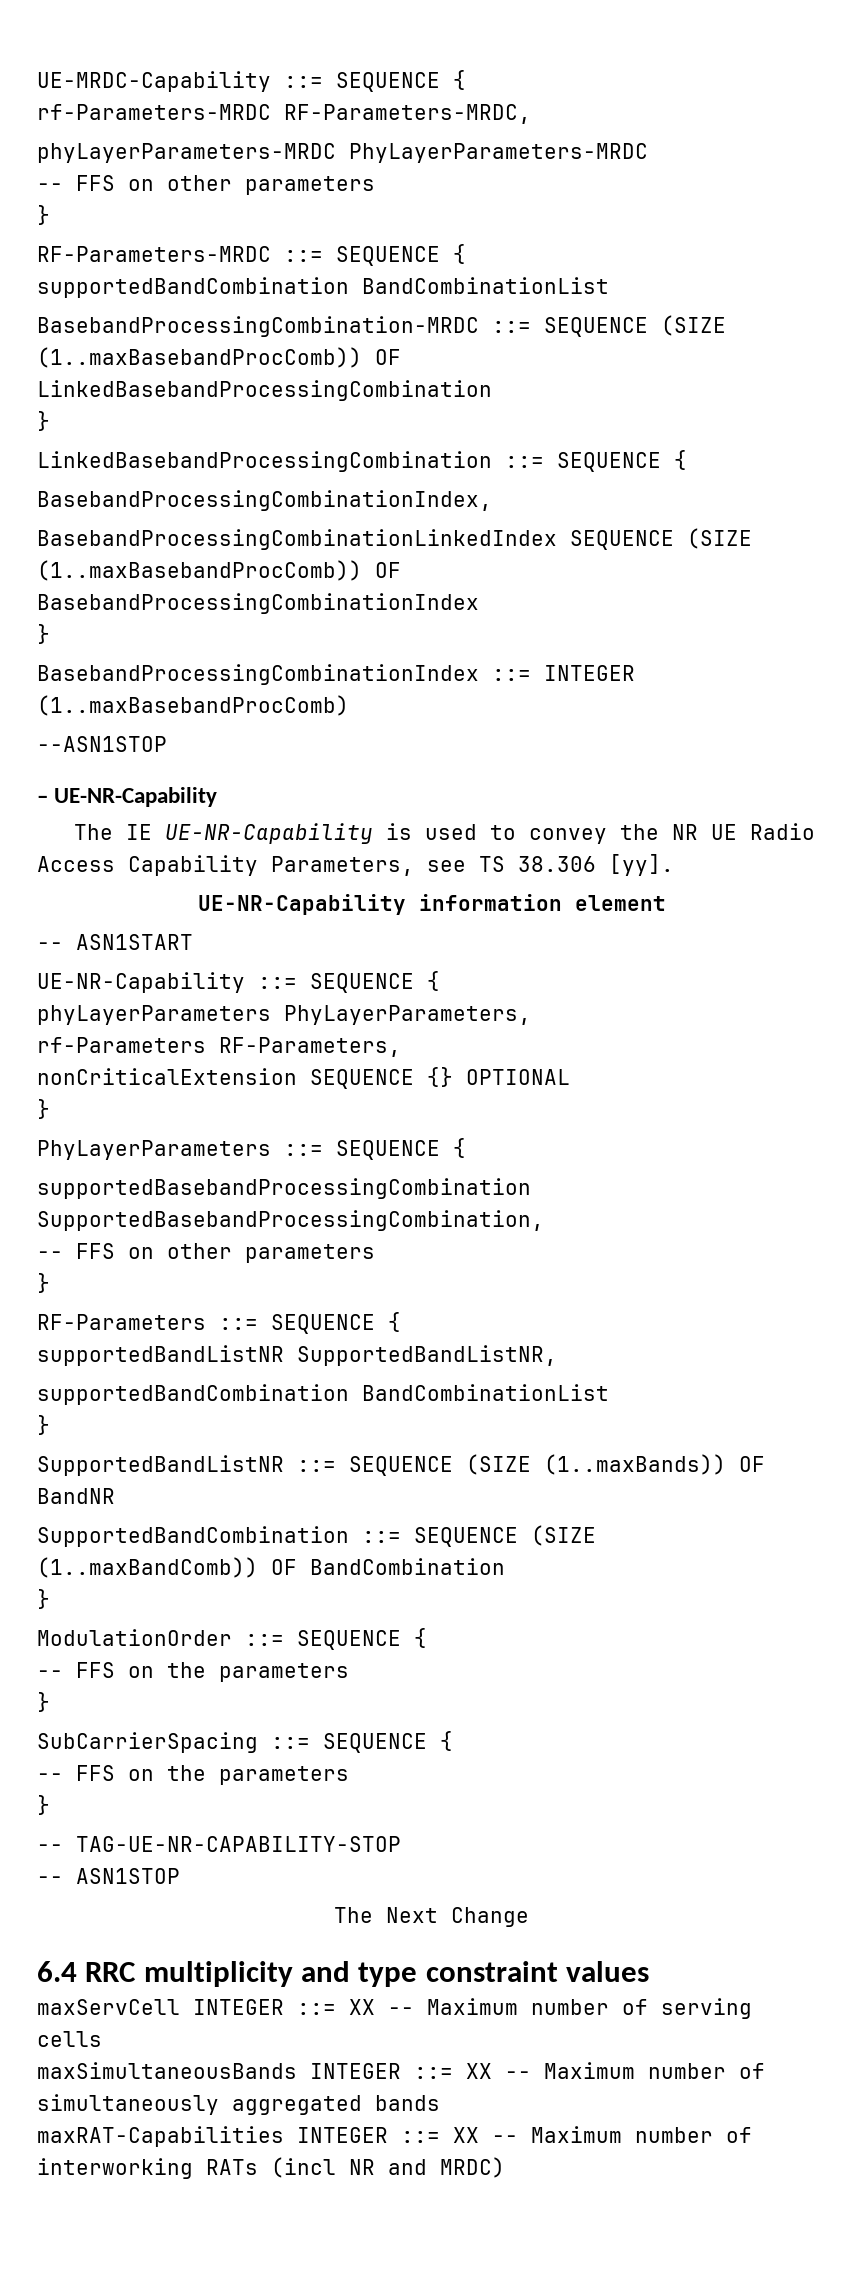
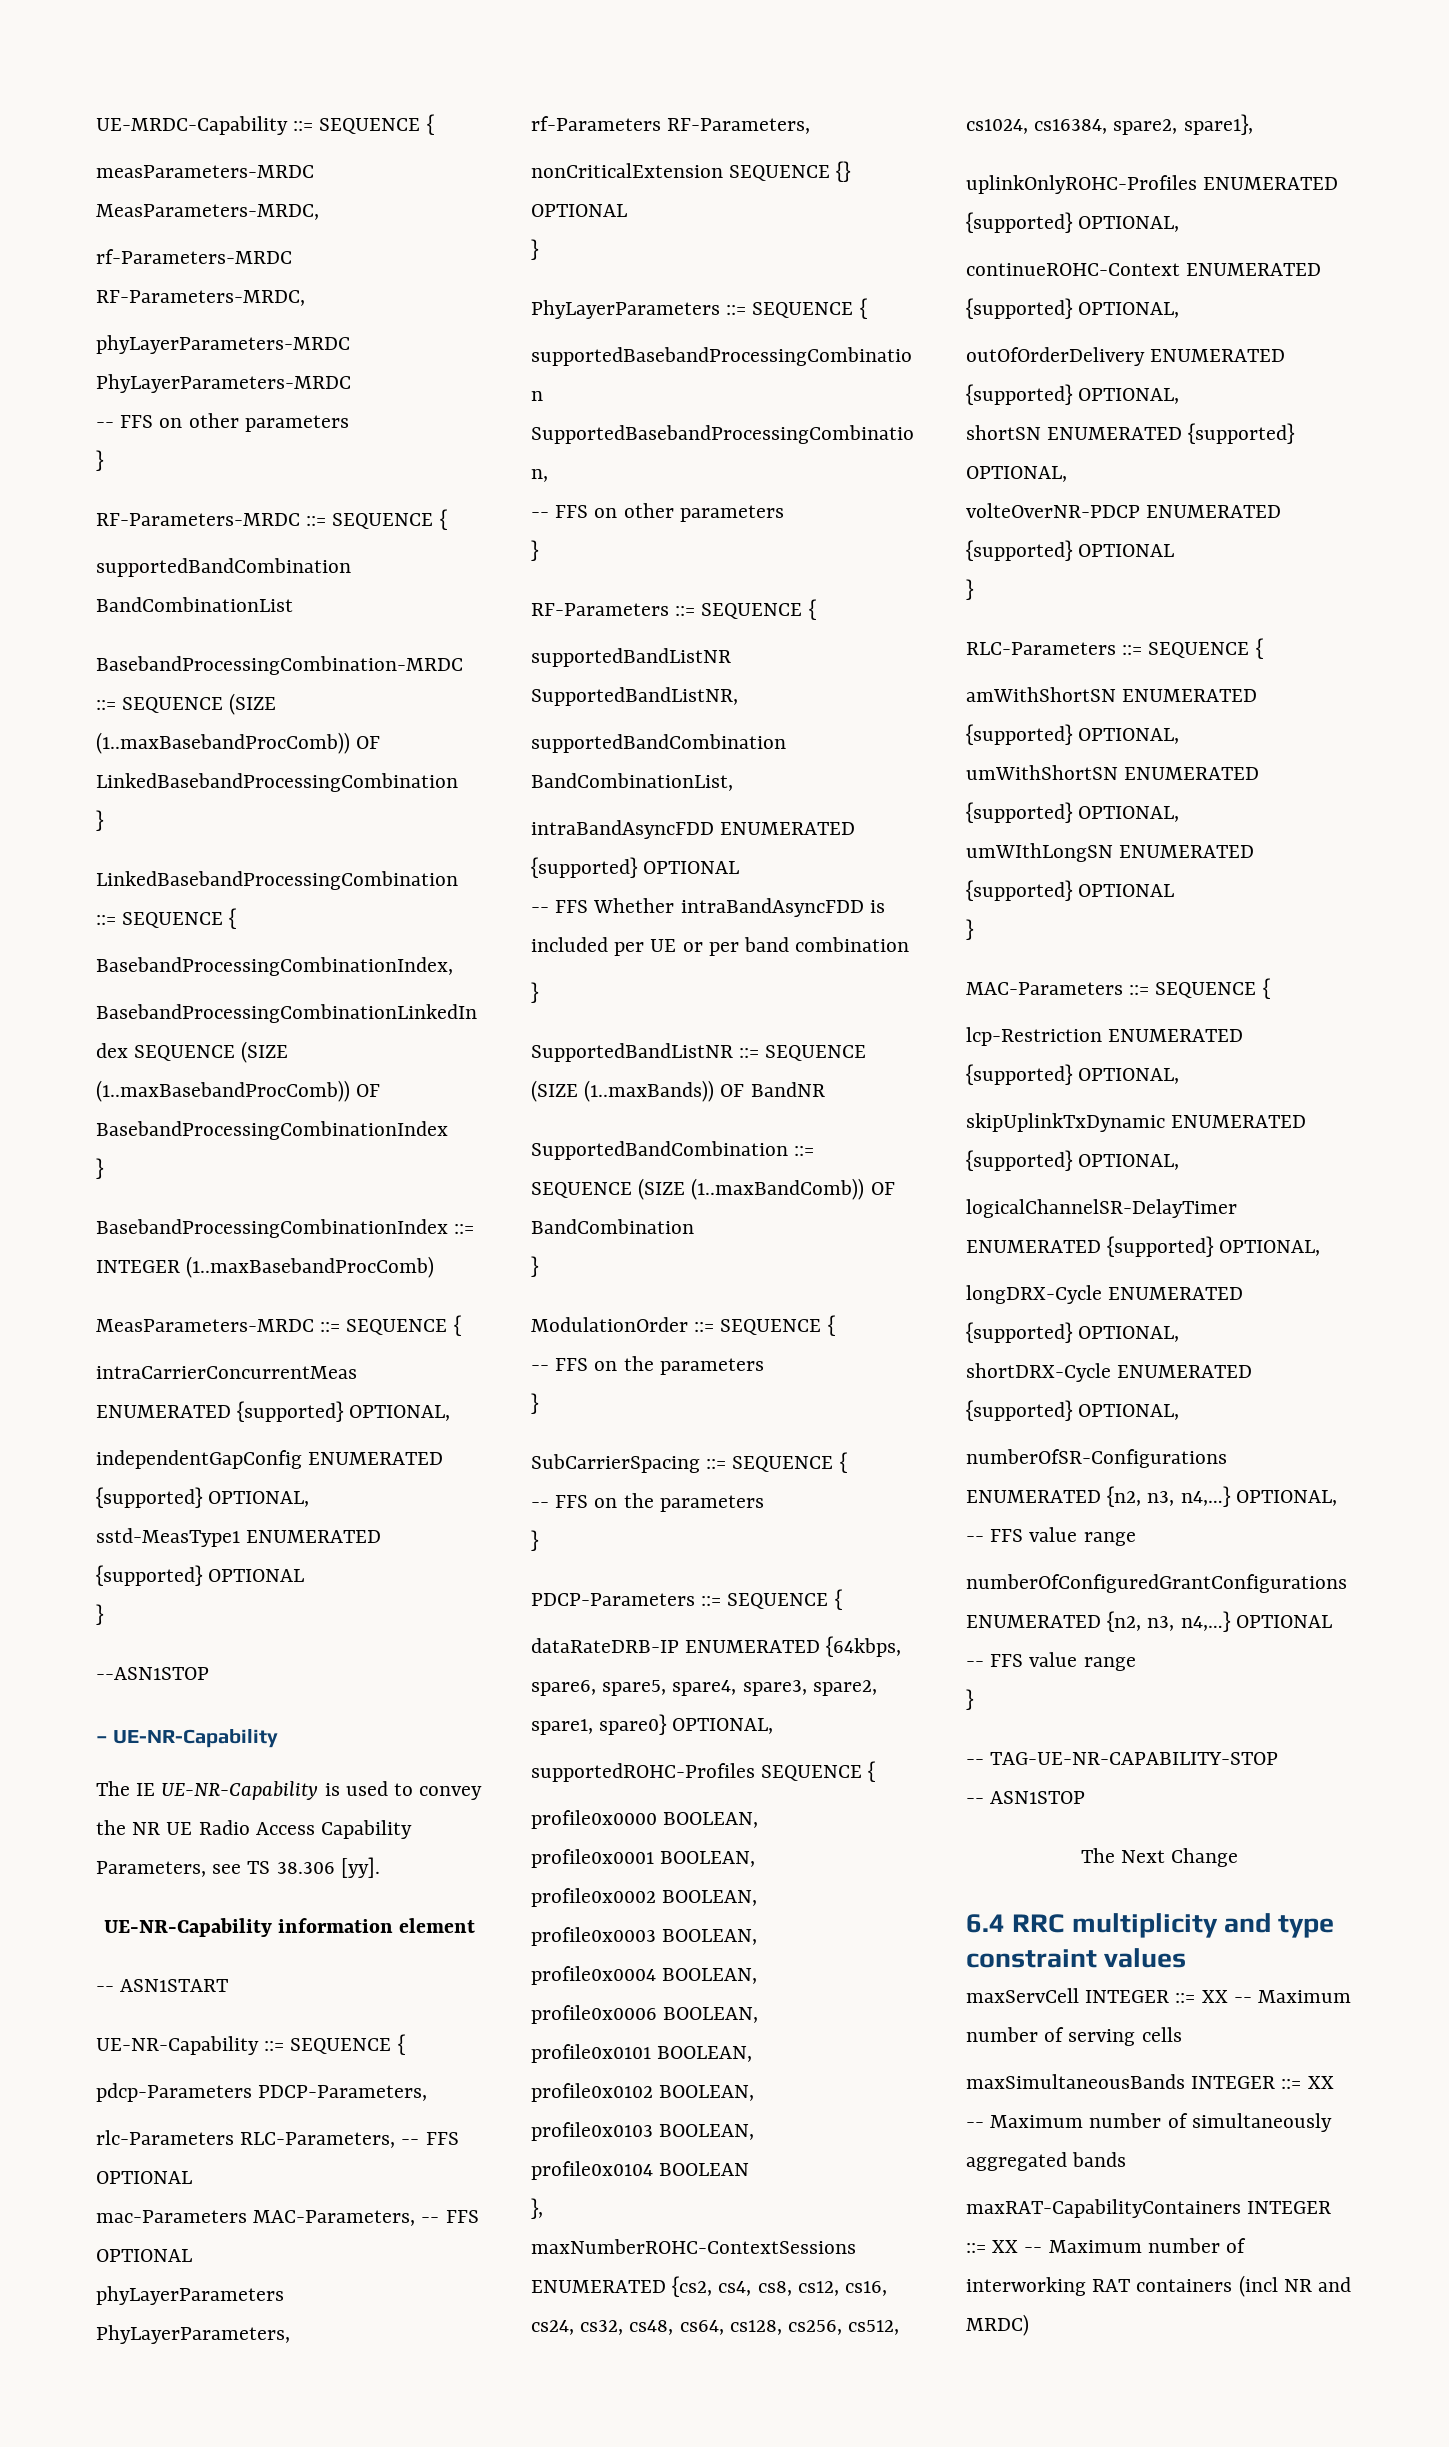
+ measParameters-MRDC MeasParameters-MRDC,
+ MeasParameters-MRDC ::= SEQUENCE {
+ intraCarrierConcurrentMeas ENUMERATED {supported} OPTIONAL,
+ independentGapConfig ENUMERATED {supported} OPTIONAL,
+ sstd-MeasType1 ENUMERATED {supported} OPTIONAL
+ }
+ pdcp-Parameters PDCP-Parameters,
+ rlc-Parameters RLC-Parameters, -- FFS OPTIONAL
+ mac-Parameters MAC-Parameters, -- FFS OPTIONAL
  supportedBandListNR SupportedBandListNR,
- supportedBandCombination BandCombinationList
+ supportedBandCombination BandCombinationList,
+ intraBandAsyncFDD ENUMERATED {supported} OPTIONAL
+ -- FFS Whether intraBandAsyncFDD is included per UE or per band combination
+ PDCP-Parameters ::= SEQUENCE {
+ dataRateDRB-IP ENUMERATED {64kbps, spare6, spare5, spare4, spare3, spare2, spare1, spare0} OPTIONAL,
+ supportedROHC-Profiles SEQUENCE {
+ profile0x0000 BOOLEAN,
+ profile0x0001 BOOLEAN,
+ profile0x0002 BOOLEAN,
+ profile0x0003 BOOLEAN,
+ profile0x0004 BOOLEAN,
+ profile0x0006 BOOLEAN,
+ profile0x0101 BOOLEAN,
+ profile0x0102 BOOLEAN,
+ profile0x0103 BOOLEAN,
+ profile0x0104 BOOLEAN
+ },
+ maxNumberROHC-ContextSessions ENUMERATED {cs2, cs4, cs8, cs12, cs16, cs24, cs32, cs48, cs64, cs128, cs256, cs512, cs1024, cs16384, spare2, spare1},
+ uplinkOnlyROHC-Profiles ENUMERATED {supported} OPTIONAL,
+ continueROHC-Context ENUMERATED {supported} OPTIONAL,
+ outOfOrderDelivery ENUMERATED {supported} OPTIONAL,
+ shortSN ENUMERATED {supported} OPTIONAL,
+ volteOverNR-PDCP ENUMERATED {supported} OPTIONAL
+ }
+ RLC-Parameters ::= SEQUENCE {
+ amWithShortSN ENUMERATED {supported} OPTIONAL,
+ umWithShortSN ENUMERATED {supported} OPTIONAL,
+ umWIthLongSN ENUMERATED {supported} OPTIONAL
+ }
+ MAC-Parameters ::= SEQUENCE {
+ lcp-Restriction ENUMERATED {supported} OPTIONAL,
+ skipUplinkTxDynamic ENUMERATED {supported} OPTIONAL,
+ logicalChannelSR-DelayTimer ENUMERATED {supported} OPTIONAL,
+ longDRX-Cycle ENUMERATED {supported} OPTIONAL,
+ shortDRX-Cycle ENUMERATED {supported} OPTIONAL,
+ numberOfSR-Configurations ENUMERATED {n2, n3, n4,…} OPTIONAL, -- FFS value range
+ numberOfConfiguredGrantConfigurations ENUMERATED {n2, n3, n4,…} OPTIONAL -- FFS value range
+ }
- maxRAT-Capabilities INTEGER ::= XX -- Maximum number of interworking RATs (incl NR and MRDC)
+ maxRAT-CapabilityContainers INTEGER ::= XX -- Maximum number of interworking RAT containers (incl NR and MRDC)

